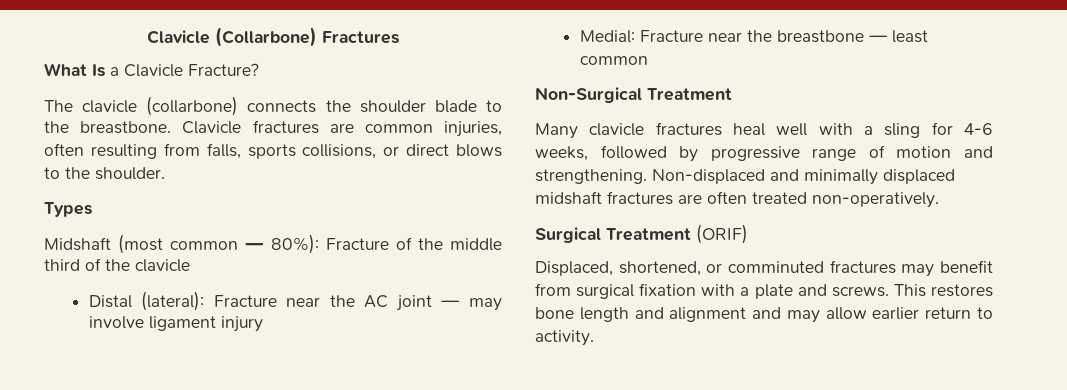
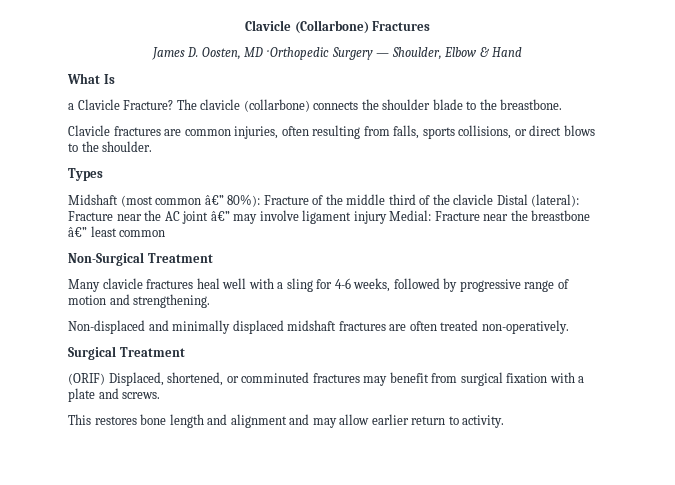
+ James D. Oosten, MD · Orthopedic Surgery — Shoulder, Elbow & Hand
- What Is a Clavicle Fracture?
- The clavicle (collarbone) connects the shoulder blade to the breastbone. Clavicle fractures are common injuries, often resulting from falls, sports collisions, or direct blows to the shoulder.
+ What Is
+ a Clavicle Fracture? The clavicle (collarbone) connects the shoulder blade to the breastbone.
+ Clavicle fractures are common injuries, often resulting from falls, sports collisions, or direct blows to the shoulder.
- Midshaft (most common — 80%): Fracture of the middle third of the clavicle
- Distal (lateral): Fracture near the AC joint — may involve ligament injury
- Medial: Fracture near the breastbone — least common
+ Midshaft (most common â€” 80%): Fracture of the middle third of the clavicle Distal (lateral): Fracture near the AC joint â€” may involve ligament injury Medial: Fracture near the breastbone â€” least common
- Many clavicle fractures heal well with a sling for 4-6 weeks, followed by progressive range of motion and strengthening. Non-displaced and minimally displaced midshaft fractures are often treated non-operatively.
+ Many clavicle fractures heal well with a sling for 4-6 weeks, followed by progressive range of motion and strengthening.
+ Non-displaced and minimally displaced midshaft fractures are often treated non-operatively.
- Surgical Treatment (ORIF)
- Displaced, shortened, or comminuted fractures may benefit from surgical fixation with a plate and screws. This restores bone length and alignment and may allow earlier return to activity.
+ Surgical Treatment
+ (ORIF) Displaced, shortened, or comminuted fractures may benefit from surgical fixation with a plate and screws.
+ This restores bone length and alignment and may allow earlier return to activity.

